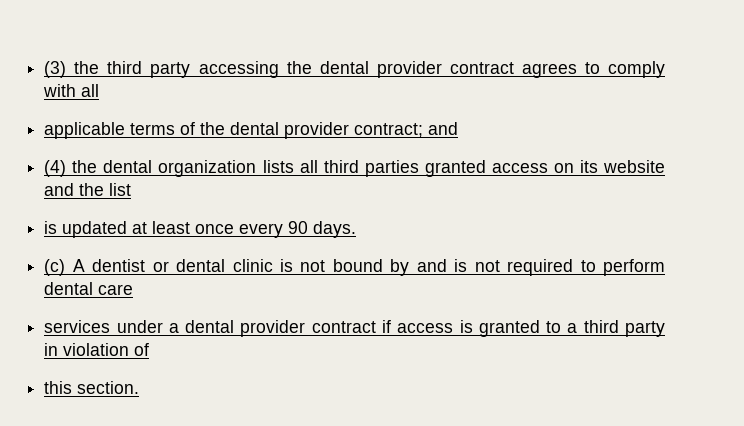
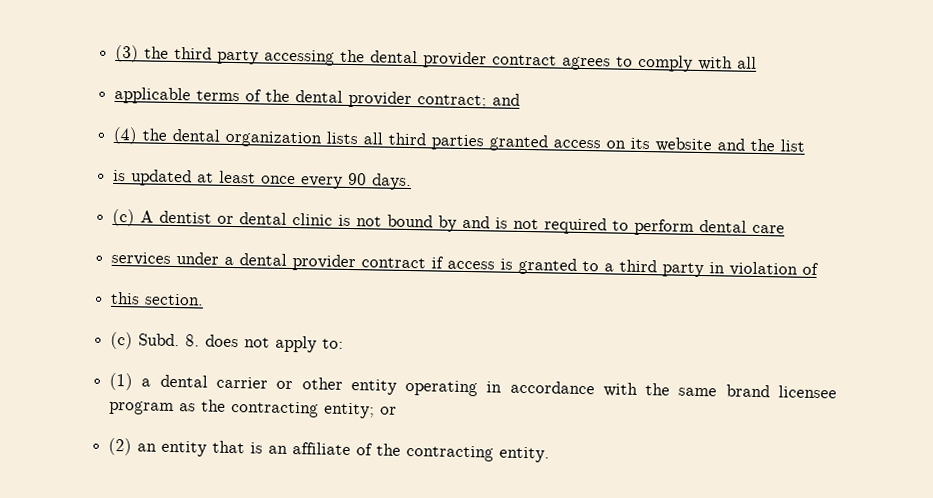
+ (c) Subd. 8. does not apply to:
+ (1) a dental carrier or other entity operating in accordance with the same brand licensee program as the contracting entity; or
+ (2) an entity that is an affiliate of the contracting entity.

